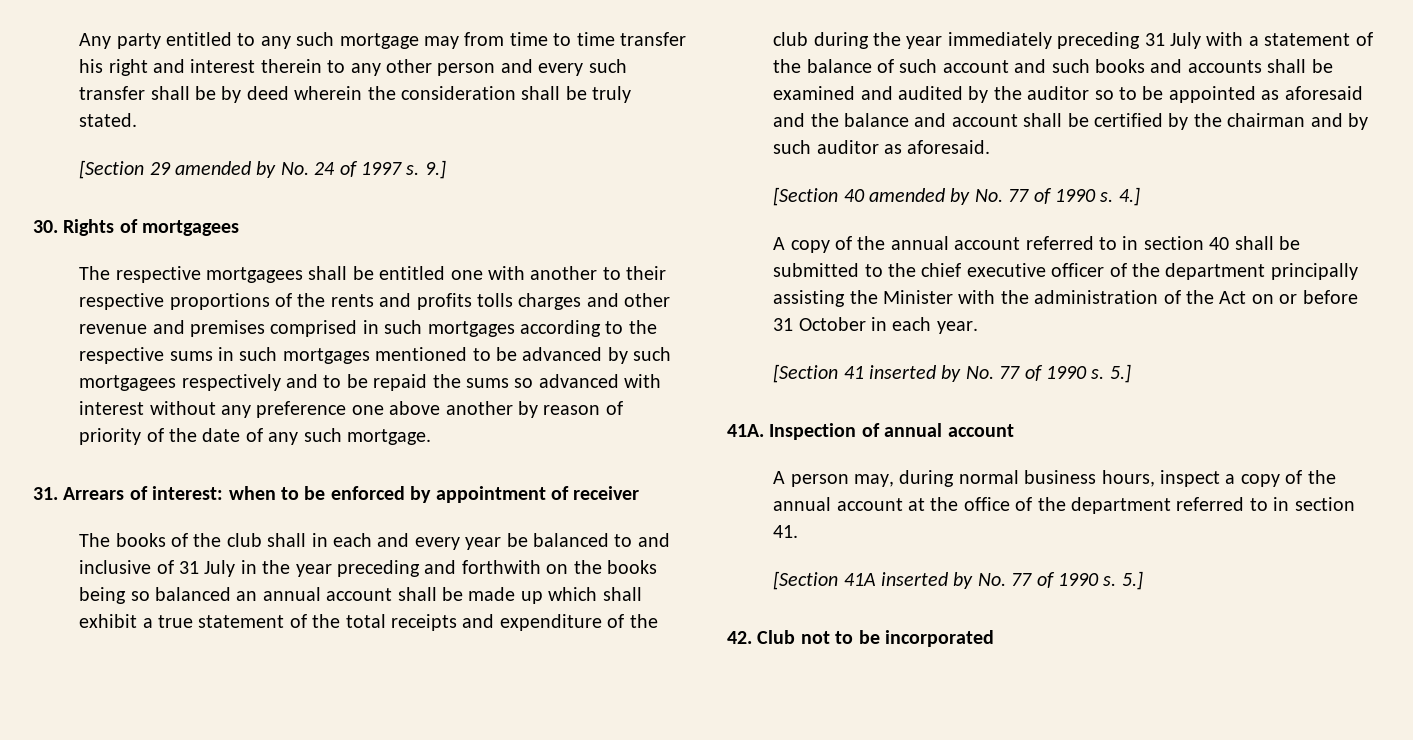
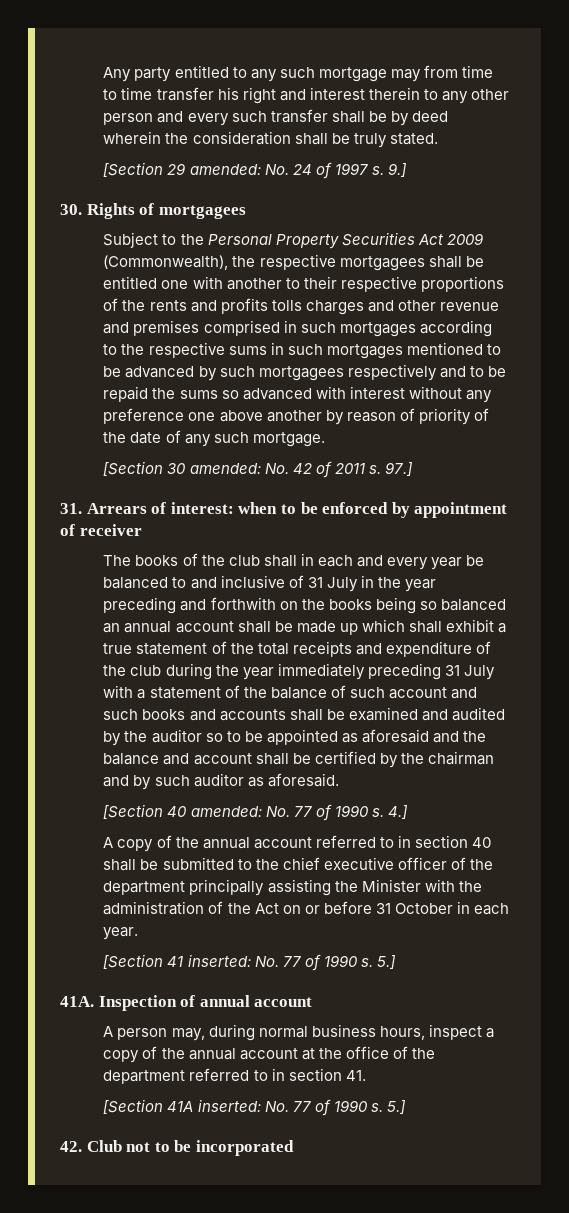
- [Section 29 amended by No. 24 of 1997 s.
+ [Section 29 amended: No. 24 of 1997 s.
- The respective mortgagees shall be entitled one with another to their respective proportions of the rents and profits tolls charges and other revenue and premises comprised in such mortgages according to the respective sums in such mortgages mentioned to be advanced by such mortgagees respectively and to be repaid the sums so advanced with interest without any preference one above another by reason of priority of the date of any such mortgage.
+ Subject to the Personal Property Securities Act 2009 (Commonwealth), the respective mortgagees shall be entitled one with another to their respective proportions of the rents and profits tolls charges and other revenue and premises comprised in such mortgages according to the respective sums in such mortgages mentioned to be advanced by such mortgagees respectively and to be repaid the sums so advanced with interest without any preference one above another by reason of priority of the date of any such mortgage.
+ [Section 30 amended: No. 42 of 2011 s. 97.]
- [Section 40 amended by No. 77 of 1990 s.
+ [Section 40 amended: No. 77 of 1990 s.
- [Section 41 inserted by No. 77 of 1990 s.
+ [Section 41 inserted: No. 77 of 1990 s.
- [Section 41A inserted by No. 77 of 1990 s.
+ [Section 41A inserted: No. 77 of 1990 s.

